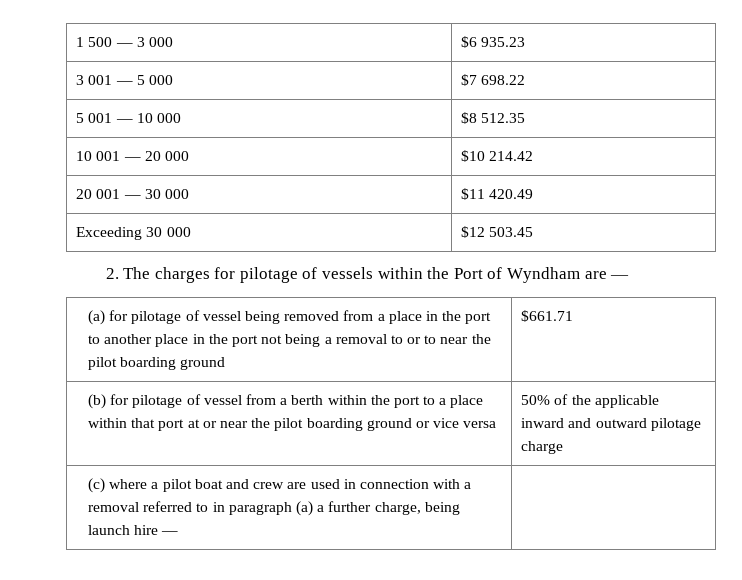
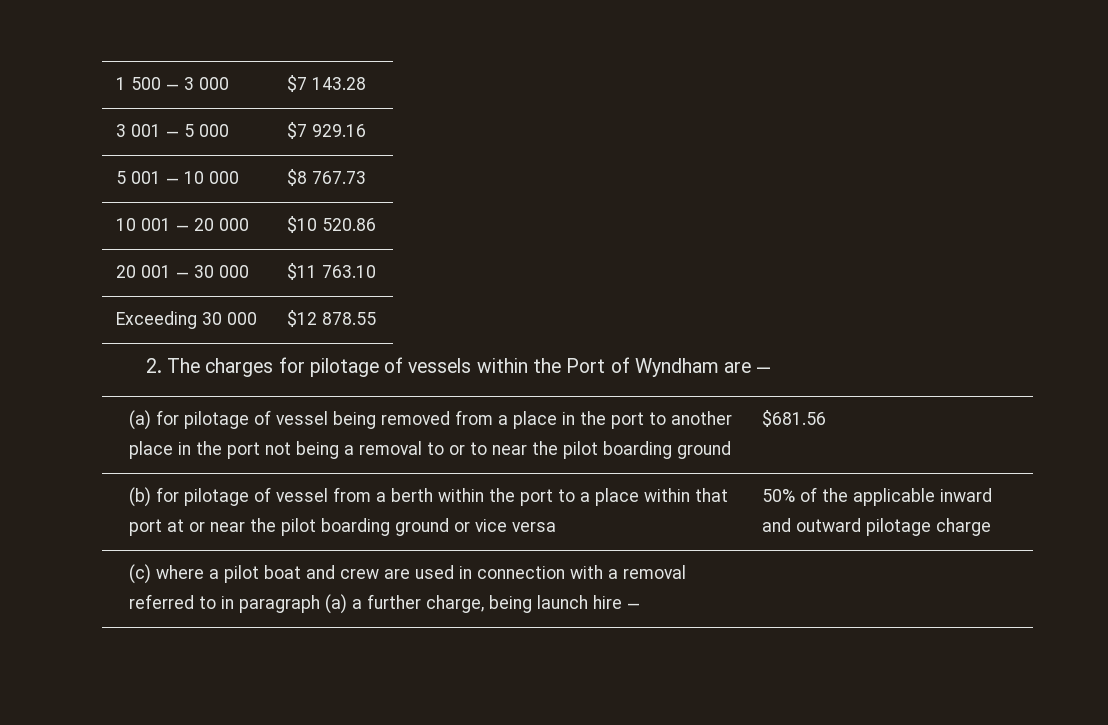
- 1 500 — 3 000 | $6 935.23
+ 1 500 — 3 000 | $7 143.28
- 3 001 — 5 000 | $7 698.22
+ 3 001 — 5 000 | $7 929.16
- 5 001 — 10 000 | $8 512.35
+ 5 001 — 10 000 | $8 767.73
- 10 001 — 20 000 | $10 214.42
+ 10 001 — 20 000 | $10 520.86
- 20 001 — 30 000 | $11 420.49
+ 20 001 — 30 000 | $11 763.10
- Exceeding 30 000 | $12 503.45
+ Exceeding 30 000 | $12 878.55
- (a) for pilotage of vessel being removed from a place in the port to another place in the port not being a removal to or to near the pilot boarding ground | $661.71
+ (a) for pilotage of vessel being removed from a place in the port to another place in the port not being a removal to or to near the pilot boarding ground | $681.56

